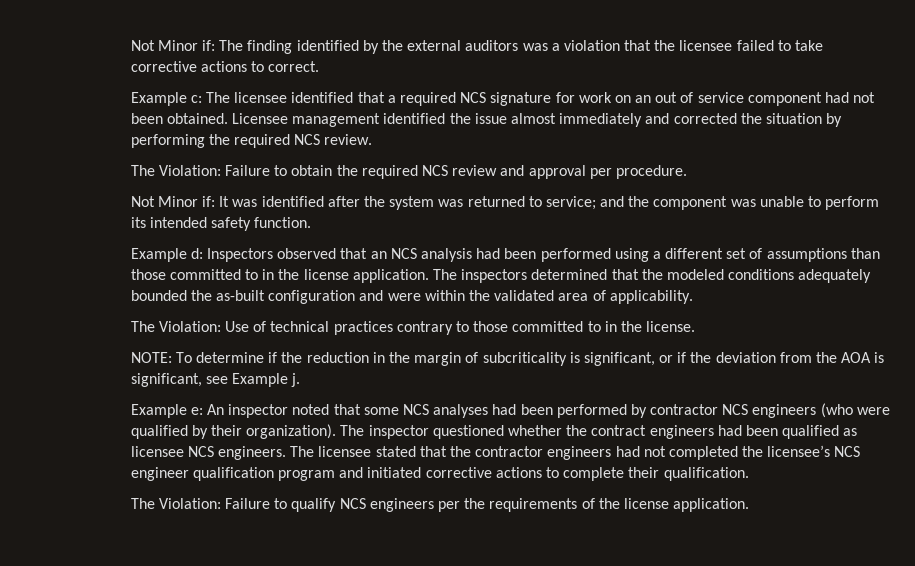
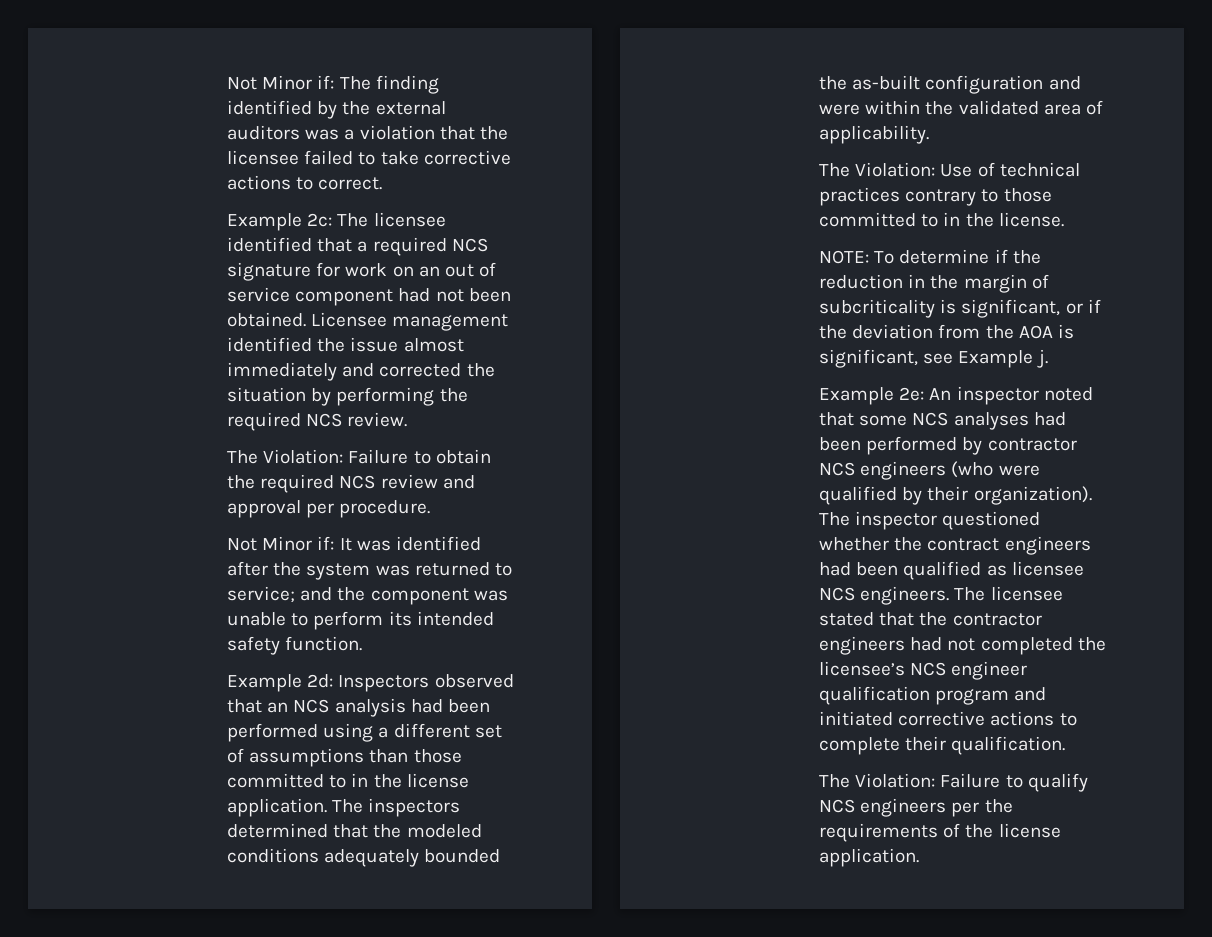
- Example c: The licensee identified that a required NCS signature for work on an out of service component had not been obtained.
+ Example 2c: The licensee identified that a required NCS signature for work on an out of service component had not been obtained.
- Example d: Inspectors observed that an NCS analysis had been performed using a different set of assumptions than those committed to in the license application.
+ Example 2d: Inspectors observed that an NCS analysis had been performed using a different set of assumptions than those committed to in the license application.
- Example e: An inspector noted that some NCS analyses had been performed by contractor NCS engineers (who were qualified by their organization).
+ Example 2e: An inspector noted that some NCS analyses had been performed by contractor NCS engineers (who were qualified by their organization).

